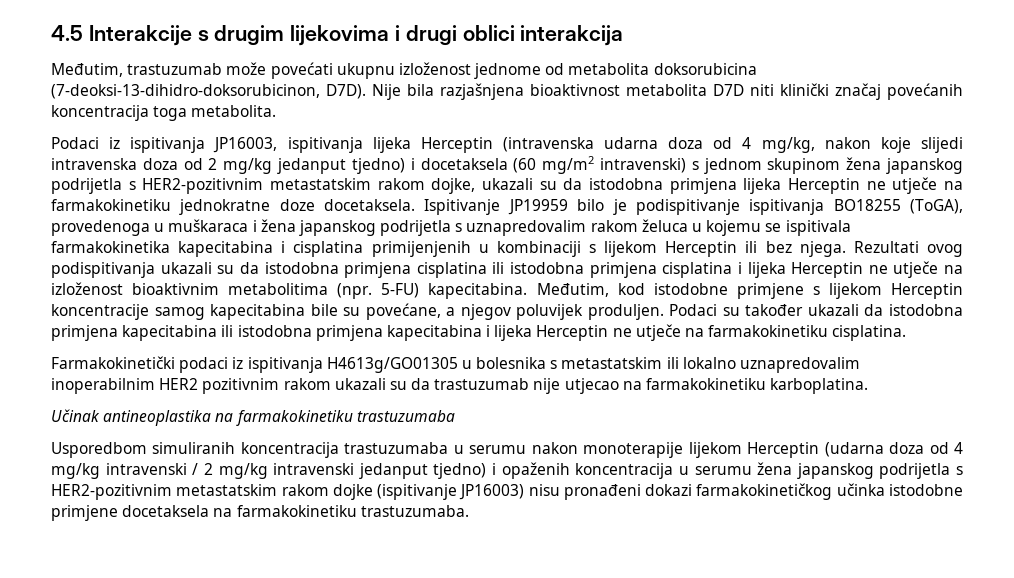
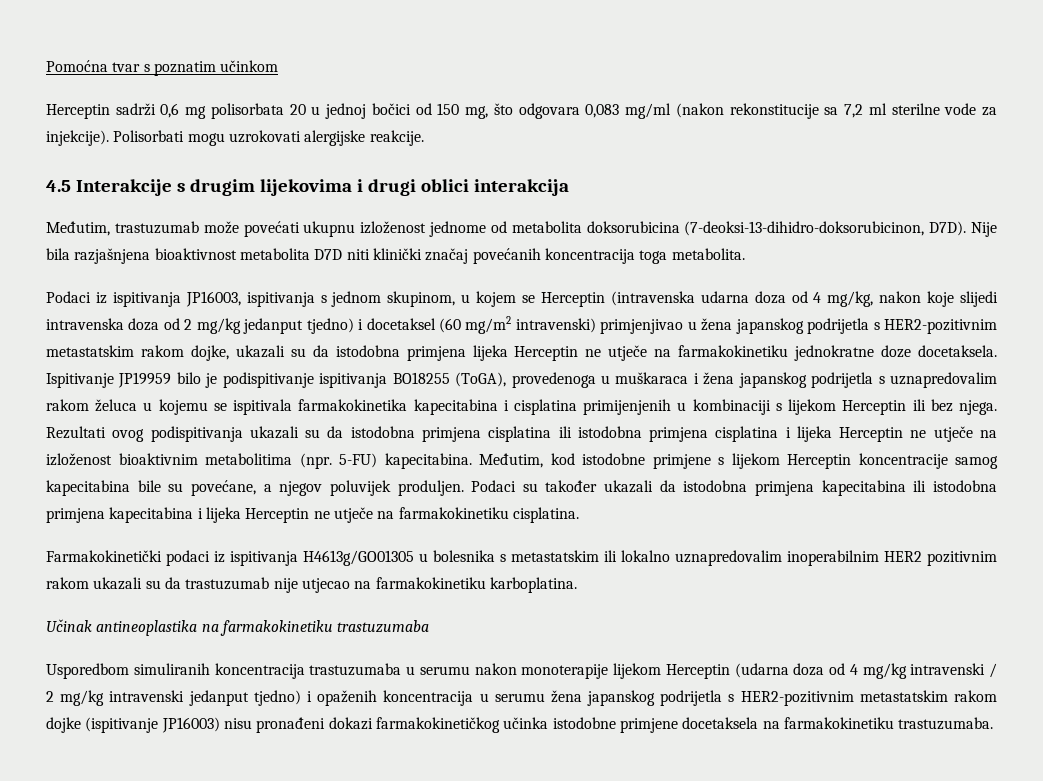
+ Pomoćna tvar s poznatim učinkom
+ Herceptin sadrži 0,6 mg polisorbata 20 u jednoj bočici od 150 mg, što odgovara 0,083 mg/ml (nakon rekonstitucije sa 7,2 ml sterilne vode za injekcije). Polisorbati mogu uzrokovati alergijske reakcije.
- Podaci iz ispitivanja JP16003, ispitivanja lijeka Herceptin (intravenska udarna doza od 4 mg/kg, nakon koje slijedi intravenska doza od 2 mg/kg jedanput tjedno) i docetaksela (60 mg/m2 intravenski) s jednom skupinom žena japanskog podrijetla s HER2-pozitivnim metastatskim rakom dojke, ukazali su da istodobna primjena lijeka Herceptin ne utječe na farmakokinetiku jednokratne doze docetaksela.
+ Podaci iz ispitivanja JP16003, ispitivanja s jednom skupinom, u kojem se Herceptin (intravenska udarna doza od 4 mg/kg, nakon koje slijedi intravenska doza od 2 mg/kg jedanput tjedno) i docetaksel (60 mg/m2 intravenski) primjenjivao u žena japanskog podrijetla s HER2-pozitivnim metastatskim rakom dojke, ukazali su da istodobna primjena lijeka Herceptin ne utječe na farmakokinetiku jednokratne doze docetaksela.

